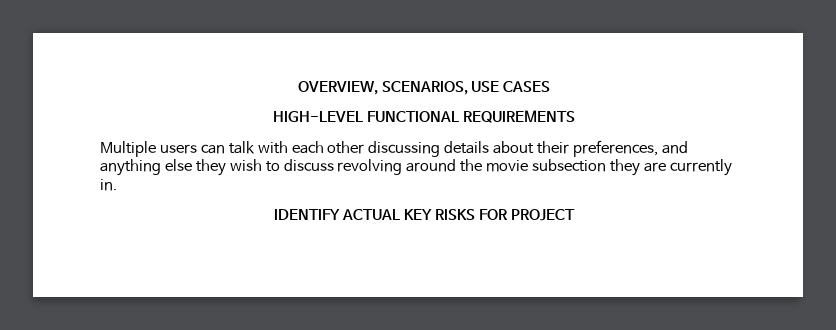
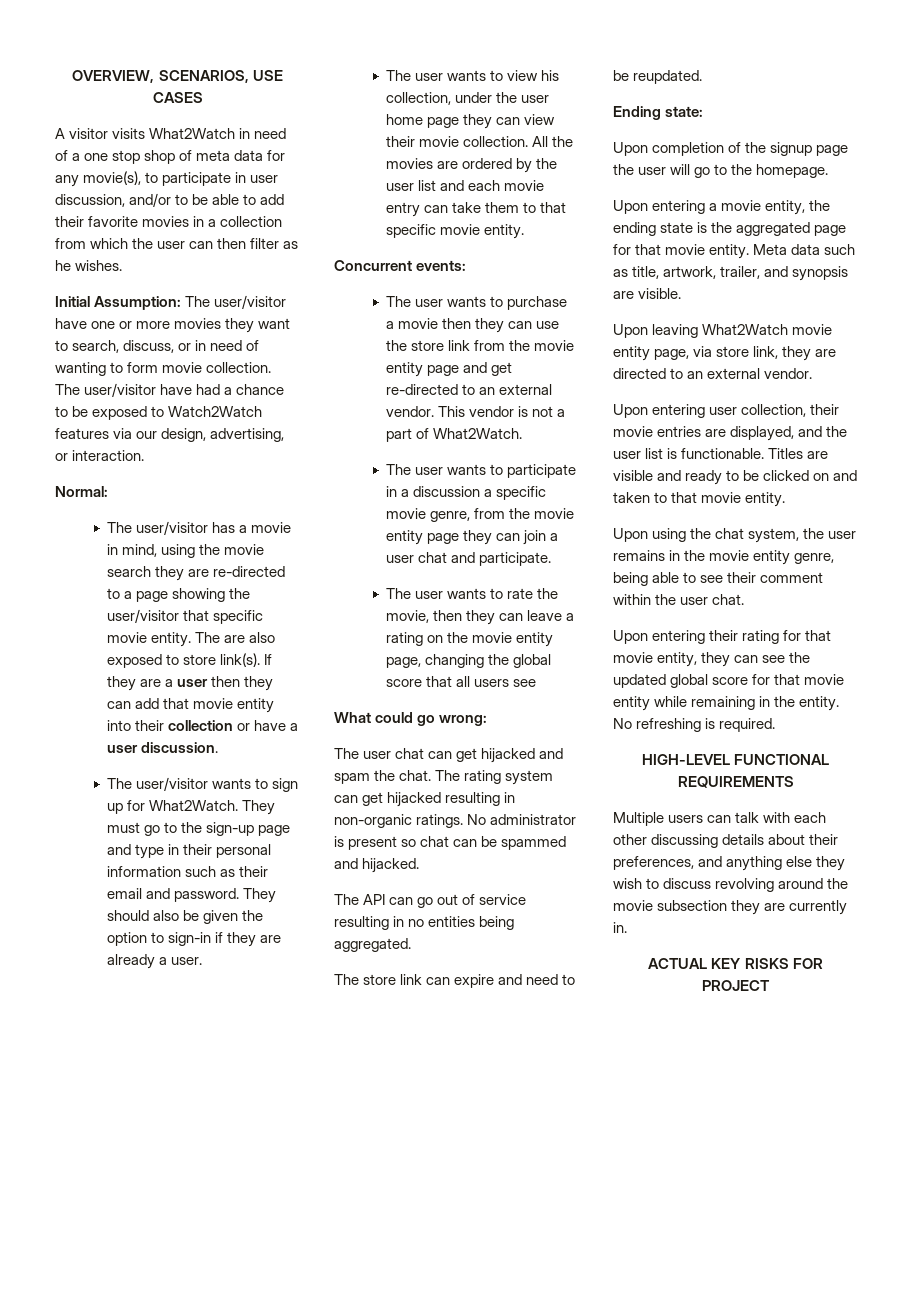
+ A visitor visits What2Watch in need of a one stop shop of meta data for any movie(s), to participate in user discussion, and/or to be able to add their favorite movies in a collection from which the user can then filter as he wishes.
+ Initial Assumption: The user/visitor have one or more movies they want to search, discuss, or in need of wanting to form movie collection. The user/visitor have had a chance to be exposed to Watch2Watch features via our design, advertising, or interaction.
+ Normal:
+ The user/visitor has a movie in mind, using the movie search they are re-directed to a page showing the user/visitor that specific movie entity. The are also exposed to store link(s). If they are a user then they can add that movie entity into their collection or have a user discussion.
+ The user/visitor wants to sign up for What2Watch. They must go to the sign-up page and type in their personal information such as their email and password. They should also be given the option to sign-in if they are already a user.
+ The user wants to view his collection, under the user home page they can view their movie collection. All the movies are ordered by the user list and each movie entry can take them to that specific movie entity.
+ Concurrent events:
+ The user wants to purchase a movie then they can use the store link from the movie entity page and get re-directed to an external vendor. This vendor is not a part of What2Watch.
+ The user wants to participate in a discussion a specific movie genre, from the movie entity page they can join a user chat and participate.
+ The user wants to rate the movie, then they can leave a rating on the movie entity page, changing the global score that all users see
+ What could go wrong:
+ The user chat can get hijacked and spam the chat. The rating system can get hijacked resulting in non-organic ratings. No administrator is present so chat can be spammed and hijacked.
+ The API can go out of service resulting in no entities being aggregated.
+ The store link can expire and need to be reupdated.
+ Ending state:
+ Upon completion of the signup page the user will go to the homepage.
+ Upon entering a movie entity, the ending state is the aggregated page for that movie entity. Meta data such as title, artwork, trailer, and synopsis are visible.
+ Upon leaving What2Watch movie entity page, via store link, they are directed to an external vendor.
+ Upon entering user collection, their movie entries are displayed, and the user list is functionable. Titles are visible and ready to be clicked on and taken to that movie entity.
+ Upon using the chat system, the user remains in the movie entity genre, being able to see their comment within the user chat.
+ Upon entering their rating for that movie entity, they can see the updated global score for that movie entity while remaining in the entity. No refreshing is required.
- IDENTIFY ACTUAL KEY RISKS FOR PROJECT
+ ACTUAL KEY RISKS FOR PROJECT

